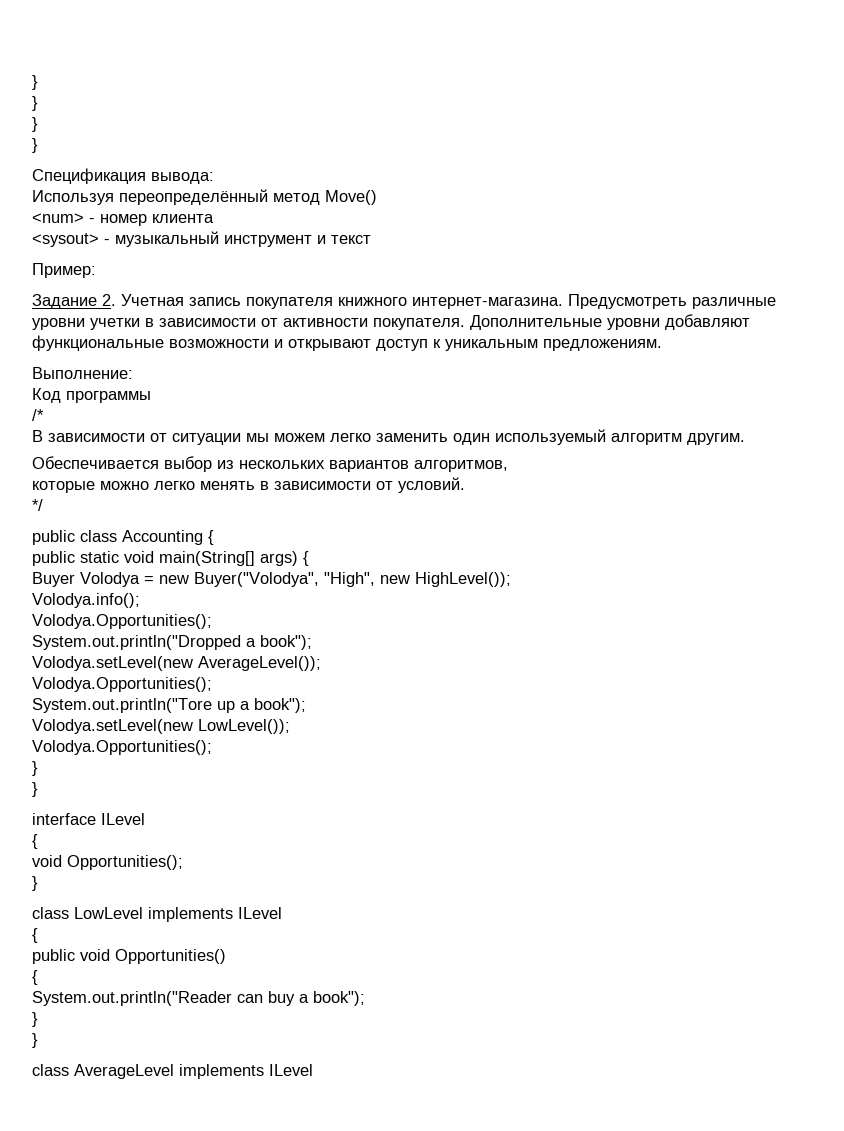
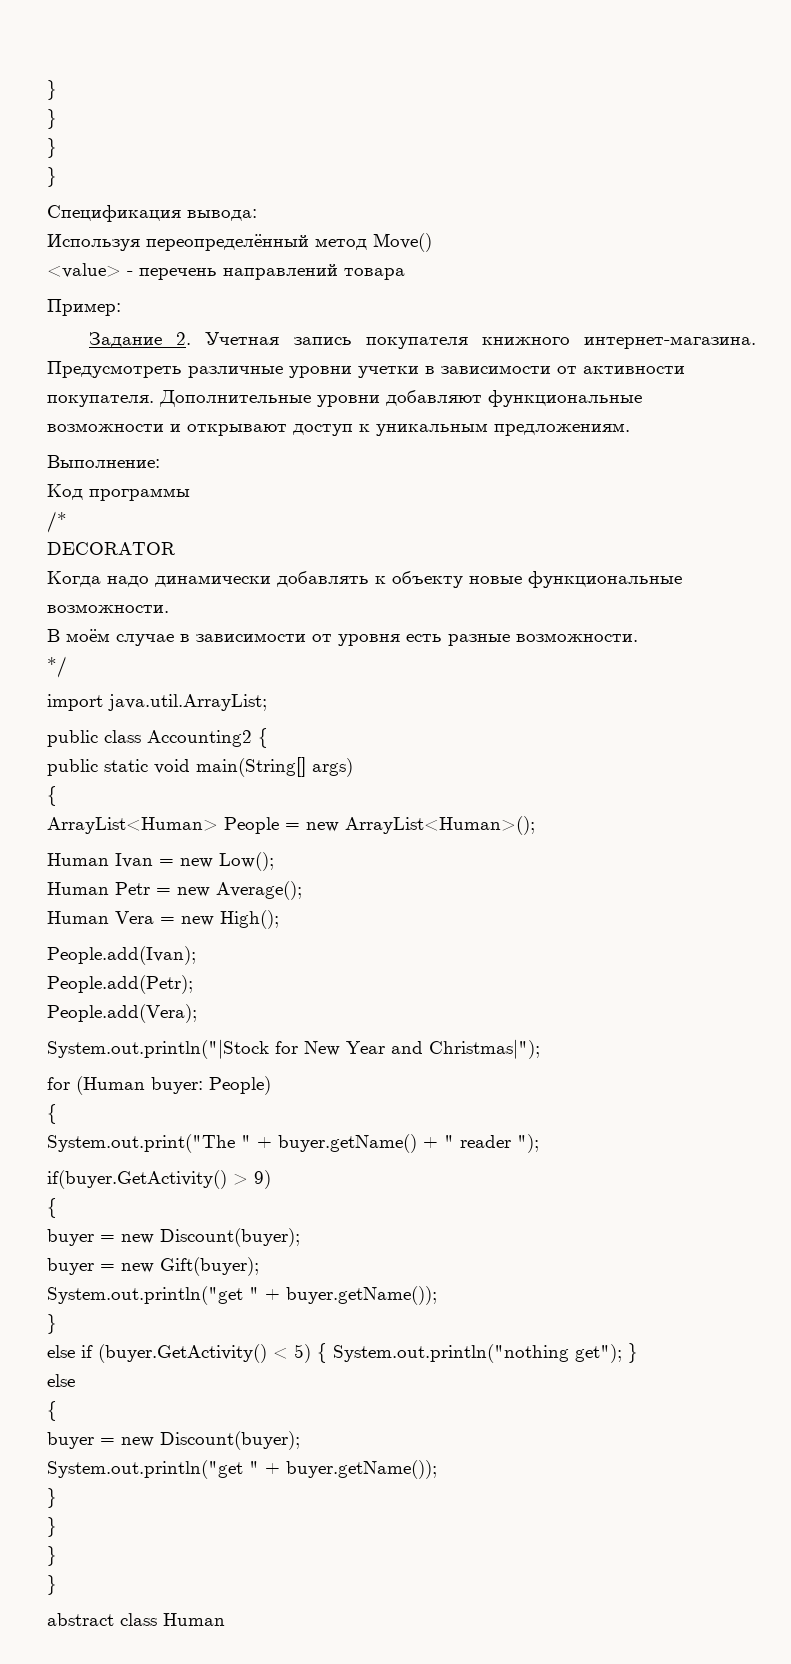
- <num> - номер клиента
- <sysout> - музыкальный инструмент и текст
+ <value> - перечень направлений товара
- В зависимости от ситуации мы можем легко заменить один используемый алгоритм другим.
- Обеспечивается выбор из нескольких вариантов алгоритмов,
- которые можно легко менять в зависимости от условий.
+ DECORATOR
+ Когда надо динамически добавлять к объекту новые функциональные возможности.
+ В моём случае в зависимости от уровня есть разные возможности.
+ import java.util.ArrayList;
- public class Accounting {
+ public class Accounting2 {
- public static void main(String[] args) {
- Buyer Volodya = new Buyer("Volodya", "High", new HighLevel());
- Volodya.info();
- Volodya.Opportunities();
- System.out.println("Dropped a book");
- Volodya.setLevel(new AverageLevel());
- Volodya.Opportunities();
- System.out.println("Tore up a book");
- Volodya.setLevel(new LowLevel());
- Volodya.Opportunities();
+ public static void main(String[] args)
+ {
+ ArrayList<Human> People = new ArrayList<Human>();
+ Human Ivan = new Low();
+ Human Petr = new Average();
+ Human Vera = new High();
+ People.add(Ivan);
+ People.add(Petr);
+ People.add(Vera);
+ System.out.println("|Stock for New Year and Christmas|");
+ for (Human buyer: People)
+ {
+ System.out.print("The " + buyer.getName() + " reader ");
+ if(buyer.GetActivity() > 9)
+ {
+ buyer = new Discount(buyer);
+ buyer = new Gift(buyer);
+ System.out.println("get " + buyer.getName());
+ }
+ else if (buyer.GetActivity() < 5) { System.out.println("nothing get"); }
+ else
+ {
+ buyer = new Discount(buyer);
+ System.out.println("get " + buyer.getName());
  }
  }
- interface ILevel
- {
- void Opportunities();
- }
- class LowLevel implements ILevel
- {
- public void Opportunities()
- {
- System.out.println("Reader can buy a book");
  }
  }
- class AverageLevel implements ILevel
+ abstract class Human

